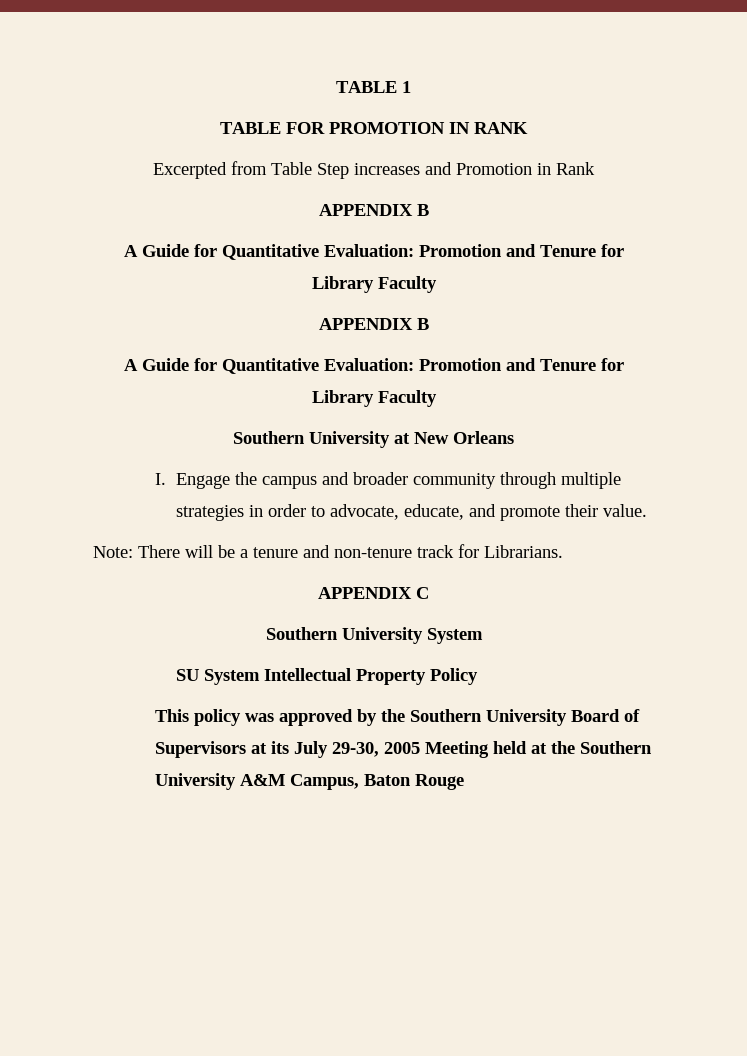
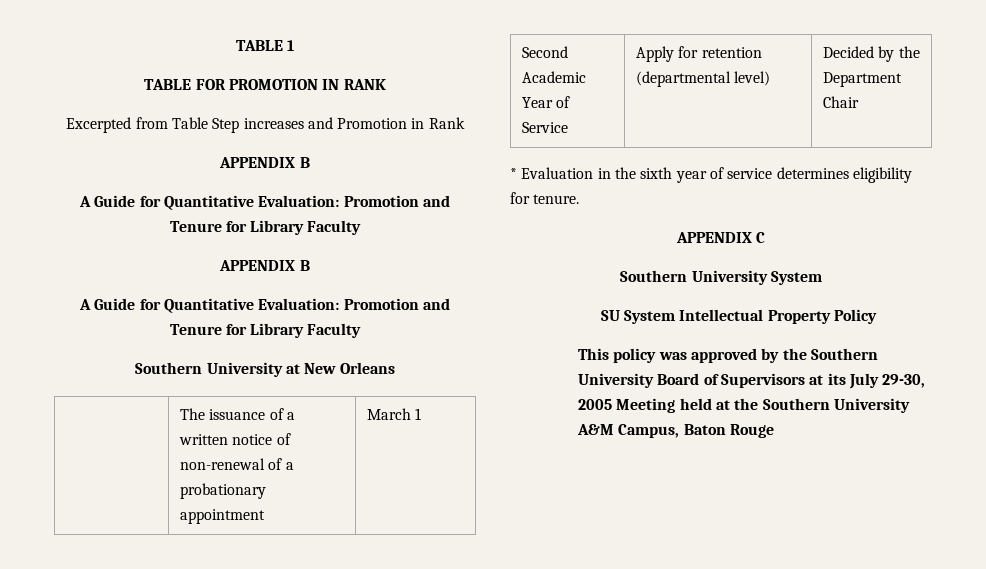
- I. Engage the campus and broader community through multiple strategies in order to advocate, educate, and promote their value.
- Note: There will be a tenure and non-tenure track for Librarians.
+ | The issuance of a written notice of non-renewal of a probationary appointment | March 1
+ Second Academic Year of Service | Apply for retention (departmental level) | Decided by the Department Chair
+ * Evaluation in the sixth year of service determines eligibility for tenure.

